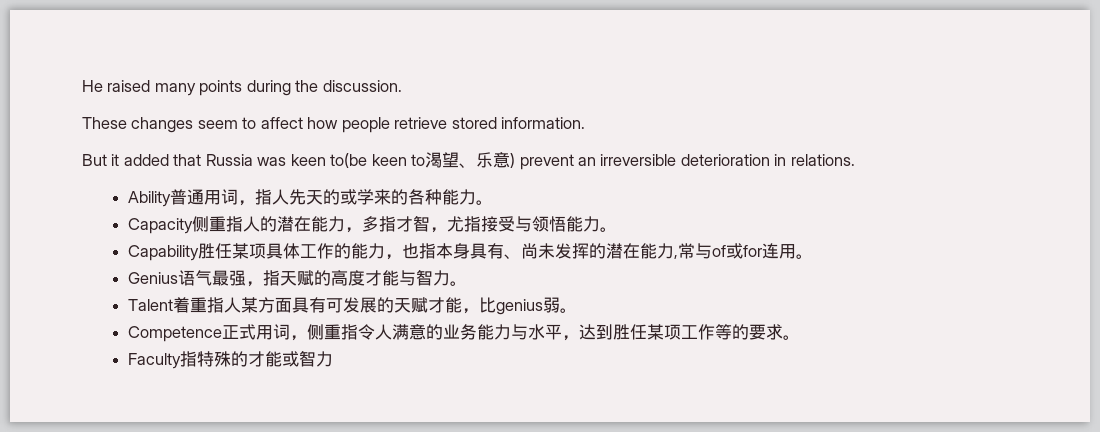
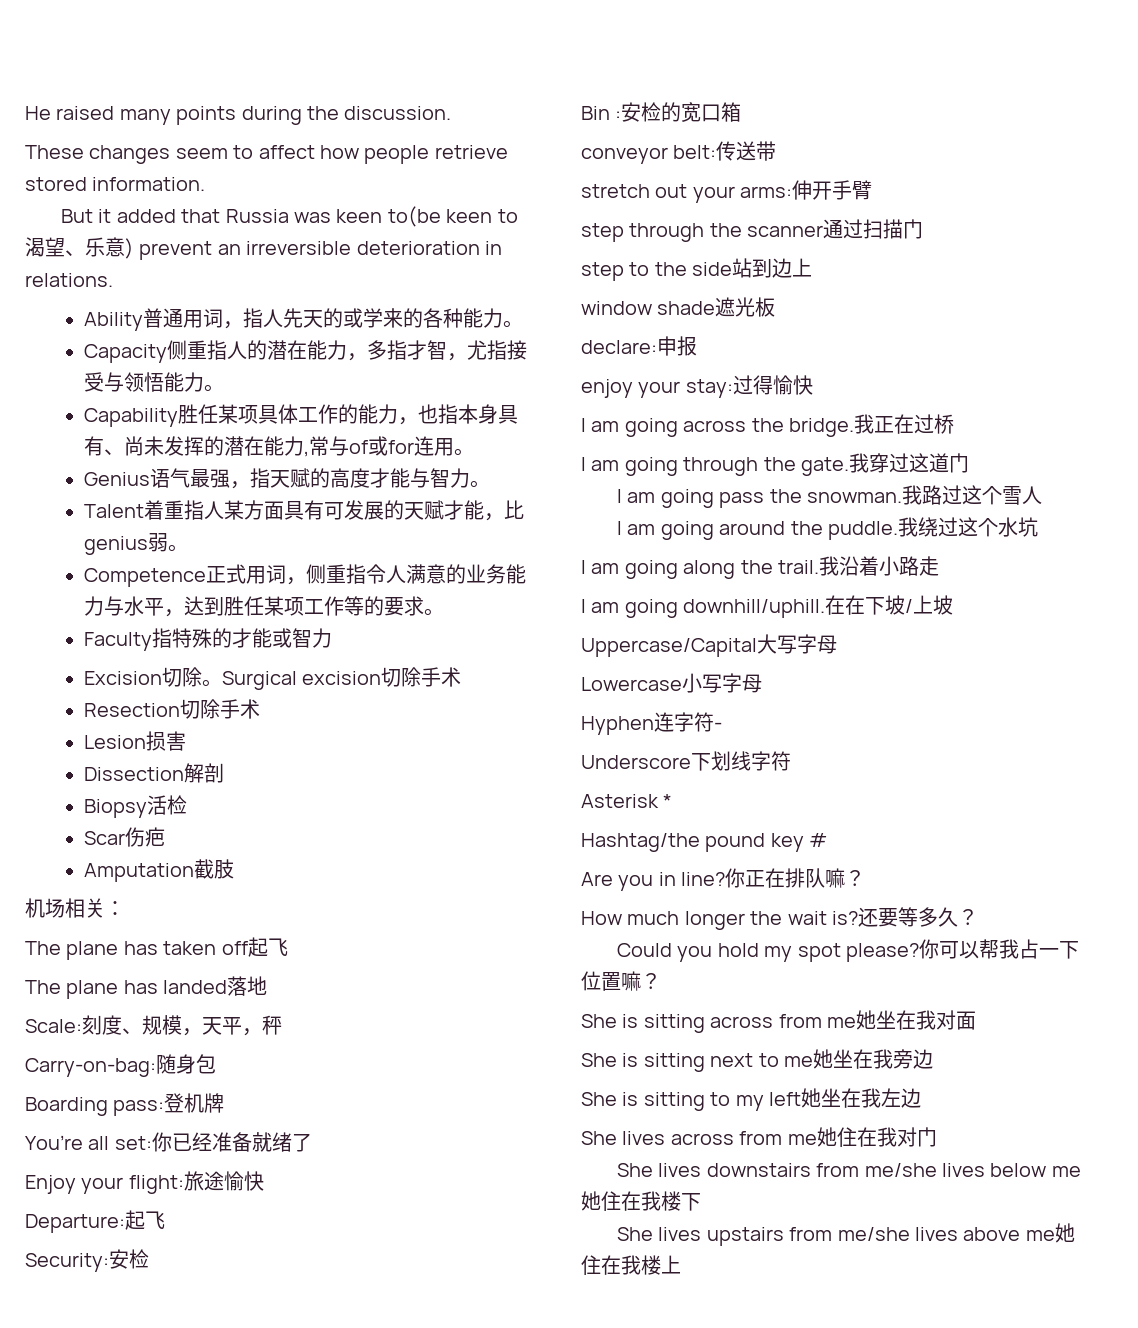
+ Excision切除。Surgical excision切除手术
+ Resection切除手术
+ Lesion损害
+ Dissection解剖
+ Biopsy活检
+ Scar伤疤
+ Amputation截肢
+ 机场相关：
+ The plane has taken off起飞
+ The plane has landed落地
+ Scale:刻度、规模，天平，秤
+ Carry-on-bag:随身包
+ Boarding pass:登机牌
+ You’re all set:你已经准备就绪了
+ Enjoy your flight:旅途愉快
+ Departure:起飞
+ Security:安检
+ Bin :安检的宽口箱
+ conveyor belt:传送带
+ stretch out your arms:伸开手臂
+ step through the scanner通过扫描门
+ step to the side站到边上
+ window shade遮光板
+ declare:申报
+ enjoy your stay:过得愉快
+ I am going across the bridge.我正在过桥
+ I am going through the gate.我穿过这道门
+ I am going pass the snowman.我路过这个雪人
+ I am going around the puddle.我绕过这个水坑
+ I am going along the trail.我沿着小路走
+ I am going downhill/uphill.在在下坡/上坡
+ Uppercase/Capital大写字母
+ Lowercase小写字母
+ Hyphen连字符-
+ Underscore下划线字符
+ Asterisk *
+ Hashtag/the pound key #
+ Are you in line?你正在排队嘛？
+ How much longer the wait is?还要等多久？
+ Could you hold my spot please?你可以帮我占一下位置嘛？
+ She is sitting across from me她坐在我对面
+ She is sitting next to me她坐在我旁边
+ She is sitting to my left她坐在我左边
+ She lives across from me她住在我对门
+ She lives downstairs from me/she lives below me她住在我楼下
+ She lives upstairs from me/she lives above me她住在我楼上

